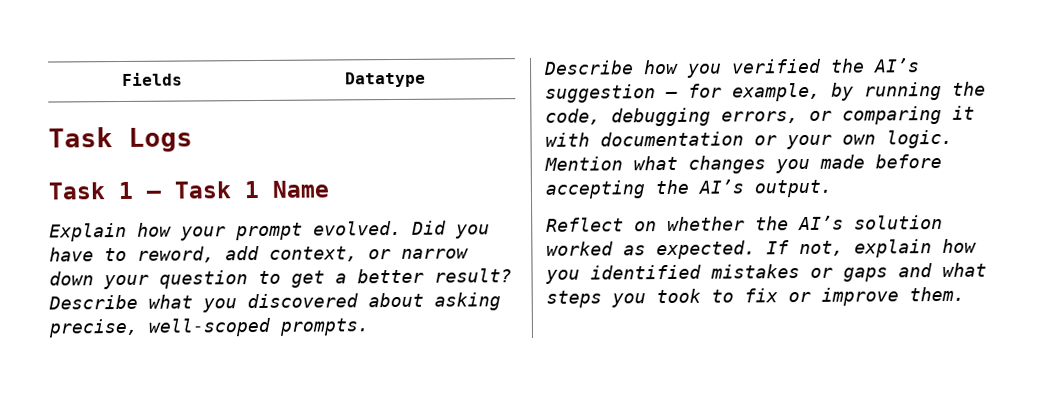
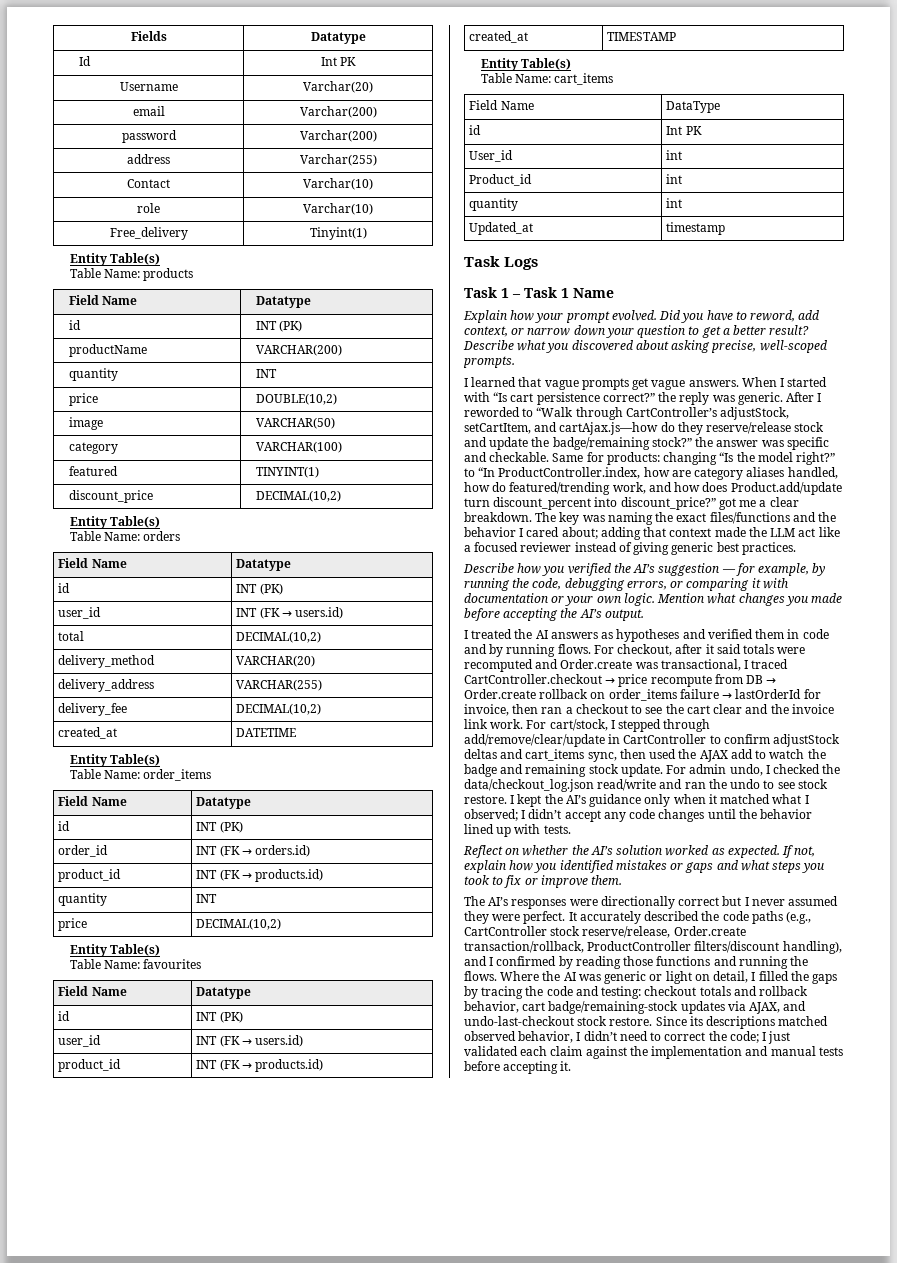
+ Id | Int PK
+ Username | Varchar(20)
+ email | Varchar(200)
+ password | Varchar(200)
+ address | Varchar(255)
+ Contact | Varchar(10)
+ role | Varchar(10)
+ Free_delivery | Tinyint(1)
+ Entity Table(s)
+ Table Name: products
+ Field Name | Datatype
+ id | INT (PK)
+ productName | VARCHAR(200)
+ quantity | INT
+ price | DOUBLE(10,2)
+ image | VARCHAR(50)
+ category | VARCHAR(100)
+ featured | TINYINT(1)
+ discount_price | DECIMAL(10,2)
+ Entity Table(s)
+ Table Name: orders
+ Field Name | Datatype
+ id | INT (PK)
+ user_id | INT (FK → users.id)
+ total | DECIMAL(10,2)
+ delivery_method | VARCHAR(20)
+ delivery_address | VARCHAR(255)
+ delivery_fee | DECIMAL(10,2)
+ created_at | DATETIME
+ Entity Table(s)
+ Table Name: order_items
+ Field Name | Datatype
+ id | INT (PK)
+ order_id | INT (FK → orders.id)
+ product_id | INT (FK → products.id)
+ quantity | INT
+ price | DECIMAL(10,2)
+ Entity Table(s)
+ Table Name: favourites
+ Field Name | Datatype
+ id | INT (PK)
+ user_id | INT (FK → users.id)
+ product_id | INT (FK → products.id)
+ created_at | TIMESTAMP
+ Entity Table(s)
+ Table Name: cart_items
+ Field Name | DataType
+ id | Int PK
+ User_id | int
+ Product_id | int
+ quantity | int
+ Updated_at | timestamp
+ I learned that vague prompts get vague answers. When I started with “Is cart persistence correct?” the reply was generic. After I reworded to “Walk through CartController’s adjustStock, setCartItem, and cartAjax.js—how do they reserve/release stock and update the badge/remaining stock?” the answer was specific and checkable. Same for products: changing “Is the model right?” to “In ProductController.index, how are category aliases handled, how do featured/trending work, and how does Product.add/update turn discount_percent into discount_price?” got me a clear breakdown. The key was naming the exact files/functions and the behavior I cared about; adding that context made the LLM act like a focused reviewer instead of giving generic best practices.
+ I treated the AI answers as hypotheses and verified them in code and by running flows. For checkout, after it said totals were recomputed and Order.create was transactional, I traced CartController.checkout → price recompute from DB → Order.create rollback on order_items failure → lastOrderId for invoice, then ran a checkout to see the cart clear and the invoice link work. For cart/stock, I stepped through add/remove/clear/update in CartController to confirm adjustStock deltas and cart_items sync, then used the AJAX add to watch the badge and remaining stock update. For admin undo, I checked the data/checkout_log.json read/write and ran the undo to see stock restore. I kept the AI’s guidance only when it matched what I observed; I didn’t accept any code changes until the behavior lined up with tests.
+ The AI’s responses were directionally correct but I never assumed they were perfect. It accurately described the code paths (e.g., CartController stock reserve/release, Order.create transaction/rollback, ProductController filters/discount handling), and I confirmed by reading those functions and running the flows. Where the AI was generic or light on detail, I filled the gaps by tracing the code and testing: checkout totals and rollback behavior, cart badge/remaining-stock updates via AJAX, and undo-last-checkout stock restore. Since its descriptions matched observed behavior, I didn’t need to correct the code; I just validated each claim against the implementation and manual tests before accepting it.

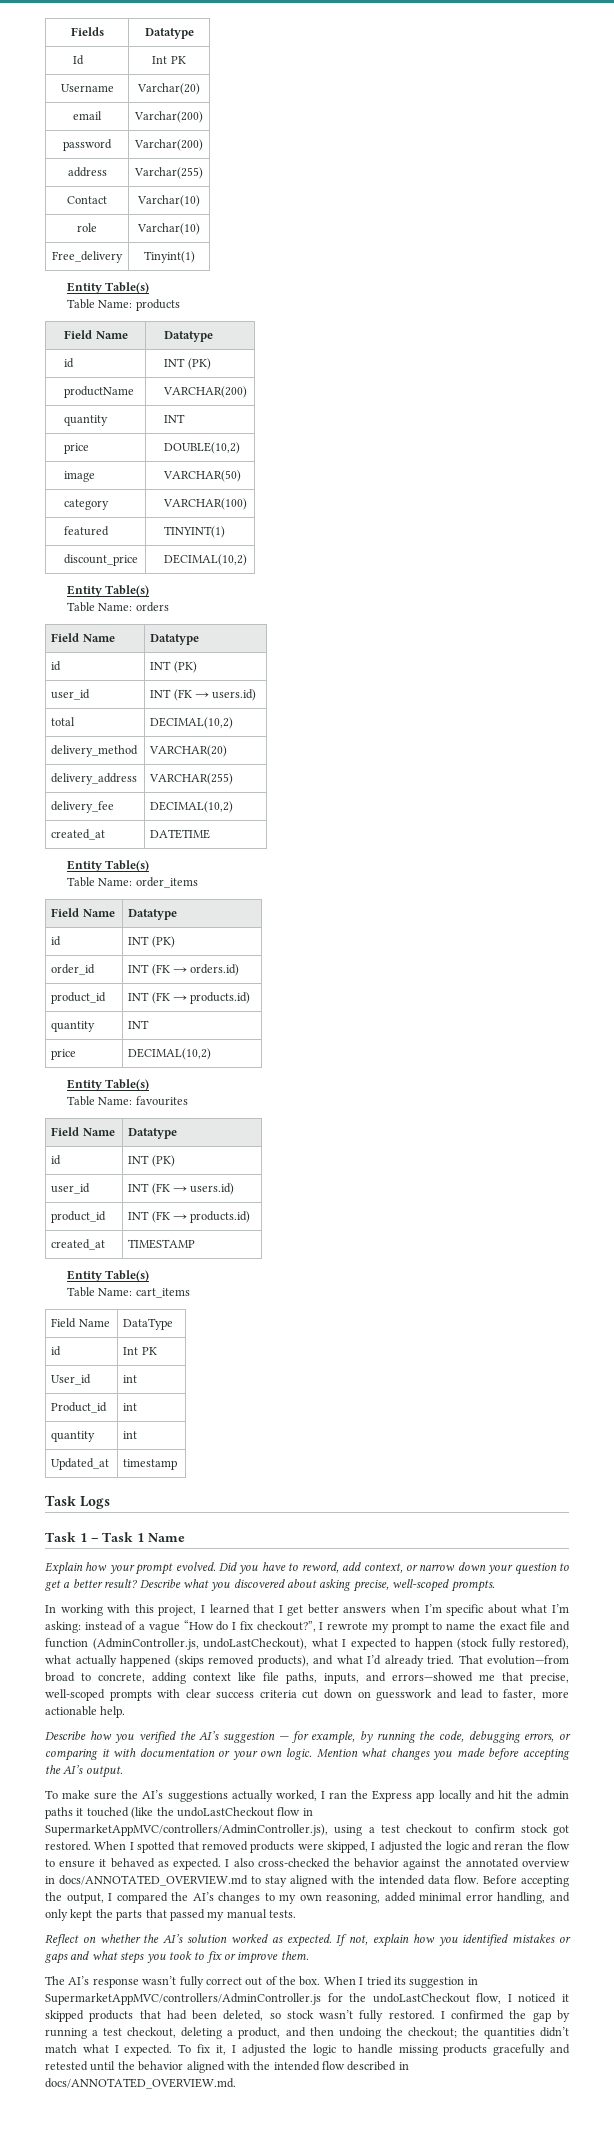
- I learned that vague prompts get vague answers. When I started with “Is cart persistence correct?” the reply was generic. After I reworded to “Walk through CartController’s adjustStock, setCartItem, and cartAjax.js—how do they reserve/release stock and update the badge/remaining stock?” the answer was specific and checkable. Same for products: changing “Is the model right?” to “In ProductController.index, how are category aliases handled, how do featured/trending work, and how does Product.add/update turn discount_percent into discount_price?” got me a clear breakdown. The key was naming the exact files/functions and the behavior I cared about; adding that context made the LLM act like a focused reviewer instead of giving generic best practices.
+ In working with this project, I learned that I get better answers when I’m specific about what I’m asking: instead of a vague “How do I fix checkout?”, I rewrote my prompt to name the exact file and function (AdminController.js, undoLastCheckout), what I expected to happen (stock fully restored), what actually happened (skips removed products), and what I’d already tried. That evolution—from broad to concrete, adding context like file paths, inputs, and errors—showed me that precise, well-scoped prompts with clear success criteria cut down on guesswork and lead to faster, more actionable help.
- I treated the AI answers as hypotheses and verified them in code and by running flows. For checkout, after it said totals were recomputed and Order.create was transactional, I traced CartController.checkout → price recompute from DB → Order.create rollback on order_items failure → lastOrderId for invoice, then ran a checkout to see the cart clear and the invoice link work. For cart/stock, I stepped through add/remove/clear/update in CartController to confirm adjustStock deltas and cart_items sync, then used the AJAX add to watch the badge and remaining stock update. For admin undo, I checked the data/checkout_log.json read/write and ran the undo to see stock restore. I kept the AI’s guidance only when it matched what I observed; I didn’t accept any code changes until the behavior lined up with tests.
+ To make sure the AI’s suggestions actually worked, I ran the Express app locally and hit the admin paths it touched (like the undoLastCheckout flow in SupermarketAppMVC/controllers/AdminController.js), using a test checkout to confirm stock got restored. When I spotted that removed products were skipped, I adjusted the logic and reran the flow to ensure it behaved as expected. I also cross-checked the behavior against the annotated overview in docs/ANNOTATED_OVERVIEW.md to stay aligned with the intended data flow. Before accepting the output, I compared the AI’s changes to my own reasoning, added minimal error handling, and only kept the parts that passed my manual tests.
- The AI’s responses were directionally correct but I never assumed they were perfect. It accurately described the code paths (e.g., CartController stock reserve/release, Order.create transaction/rollback, ProductController filters/discount handling), and I confirmed by reading those functions and running the flows. Where the AI was generic or light on detail, I filled the gaps by tracing the code and testing: checkout totals and rollback behavior, cart badge/remaining-stock updates via AJAX, and undo-last-checkout stock restore. Since its descriptions matched observed behavior, I didn’t need to correct the code; I just validated each claim against the implementation and manual tests before accepting it.
+ The AI’s response wasn’t fully correct out of the box. When I tried its suggestion in SupermarketAppMVC/controllers/AdminController.js for the undoLastCheckout flow, I noticed it skipped products that had been deleted, so stock wasn’t fully restored. I confirmed the gap by running a test checkout, deleting a product, and then undoing the checkout; the quantities didn’t match what I expected. To fix it, I adjusted the logic to handle missing products gracefully and retested until the behavior aligned with the intended flow described in docs/ANNOTATED_OVERVIEW.md.

